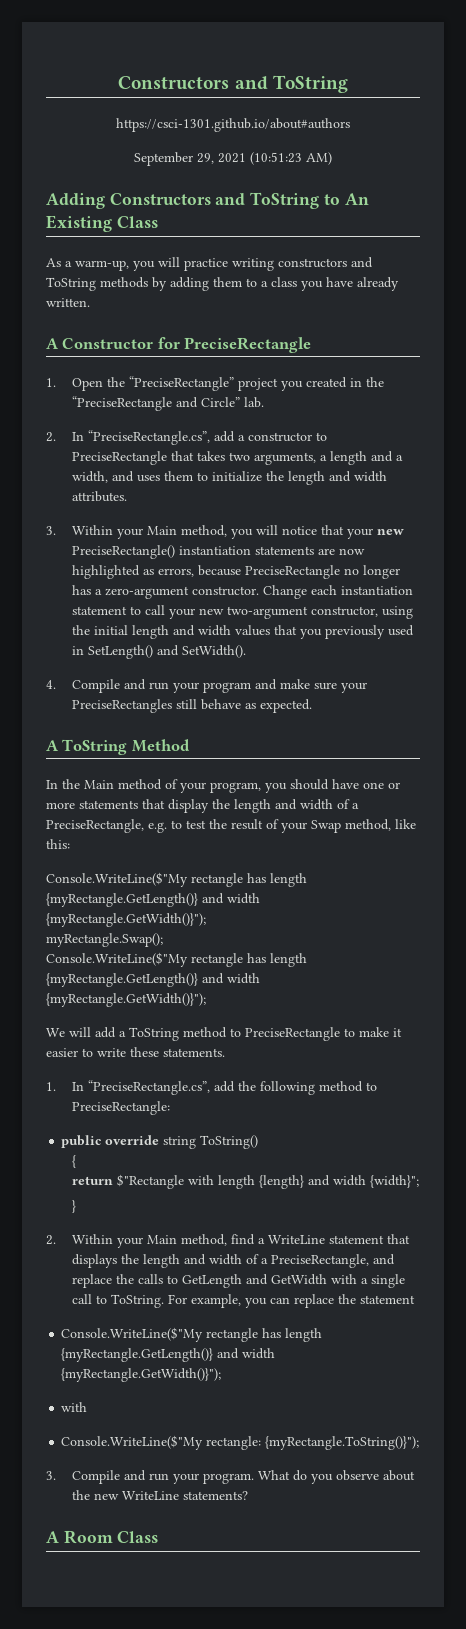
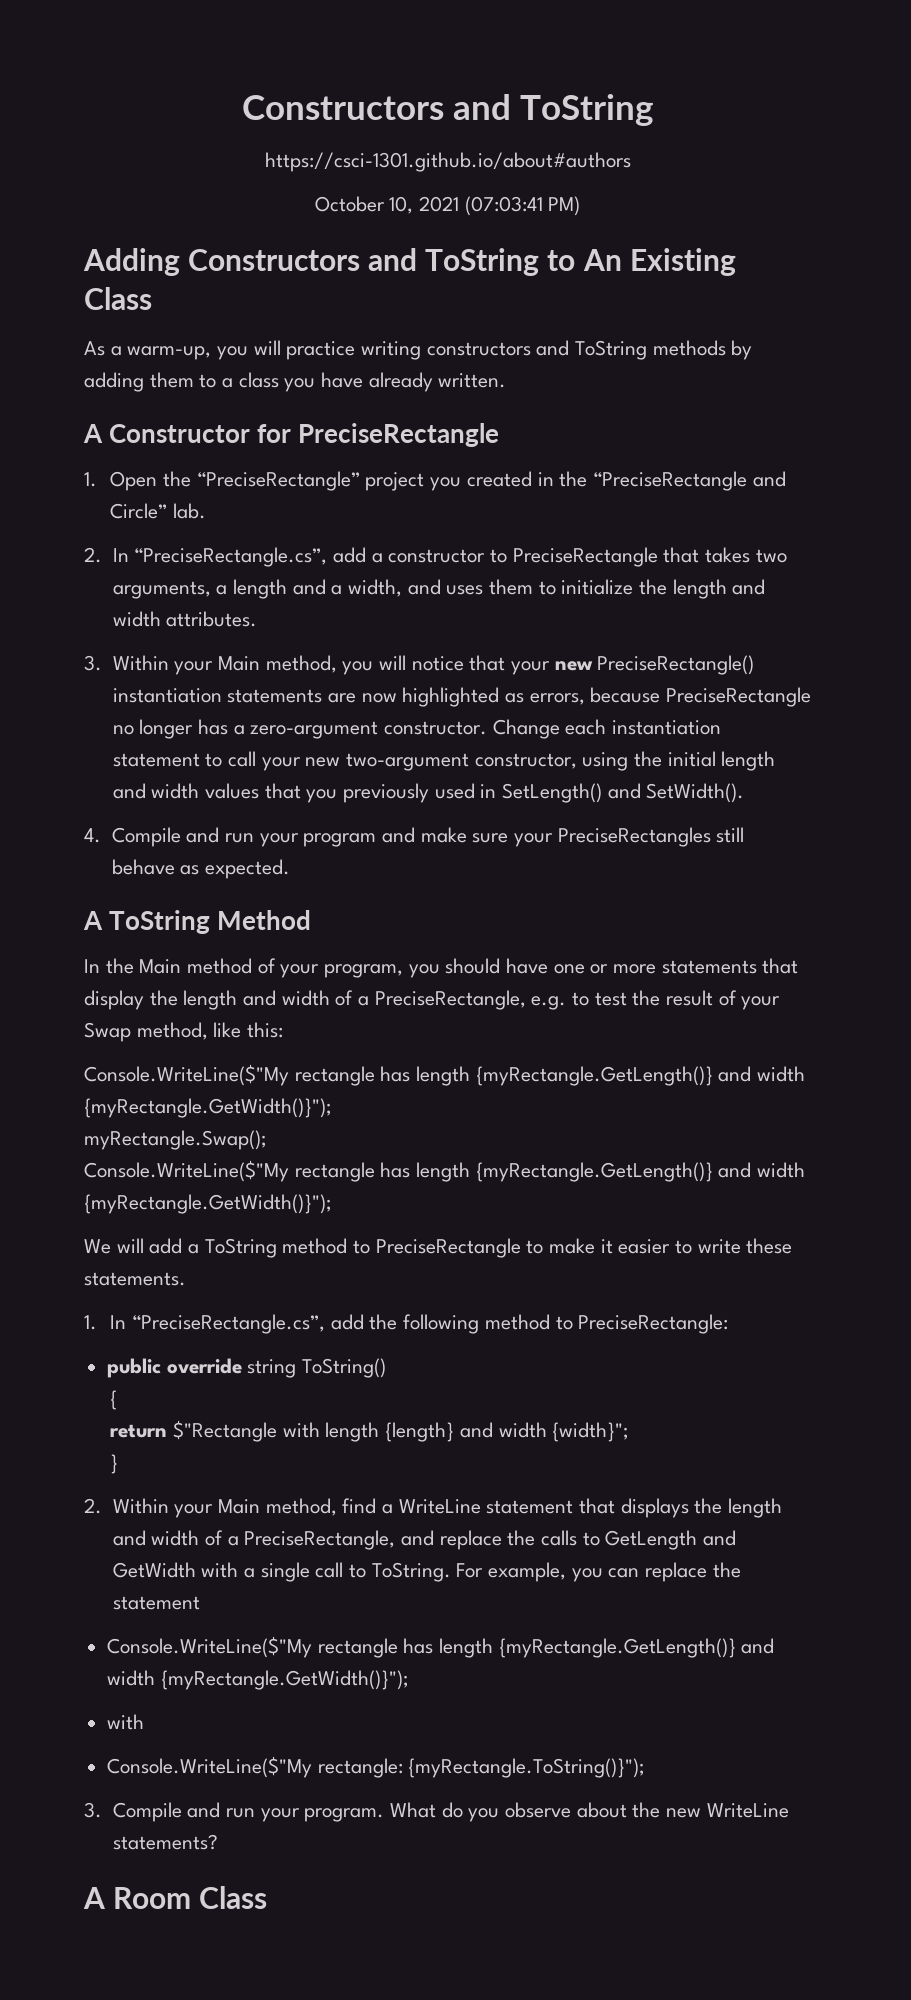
- September 29, 2021 (10:51:23 AM)
+ October 10, 2021 (07:03:41 PM)

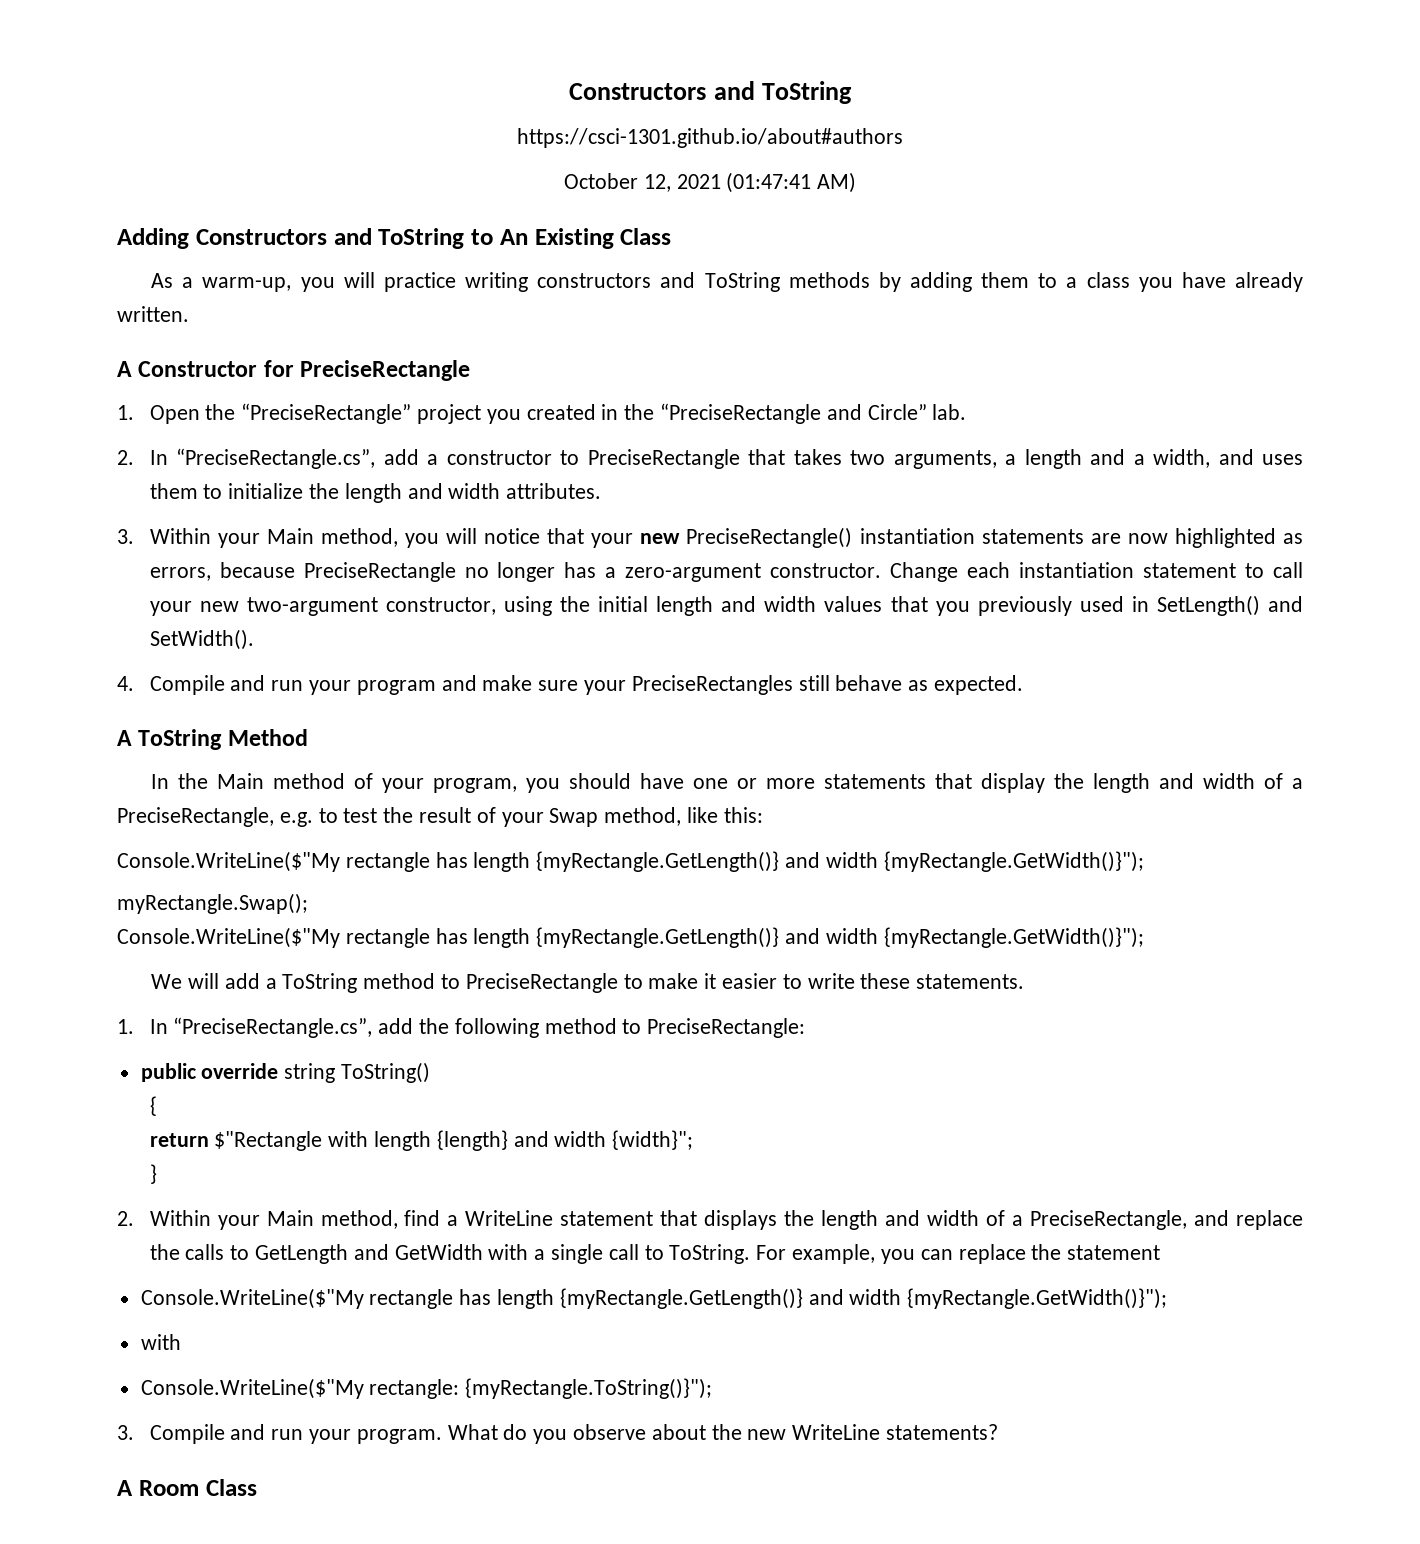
- October 10, 2021 (07:03:41 PM)
+ October 12, 2021 (01:47:41 AM)

